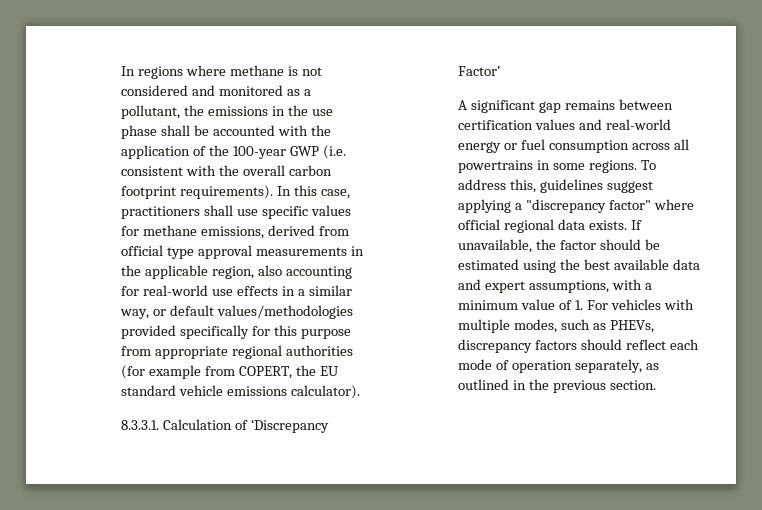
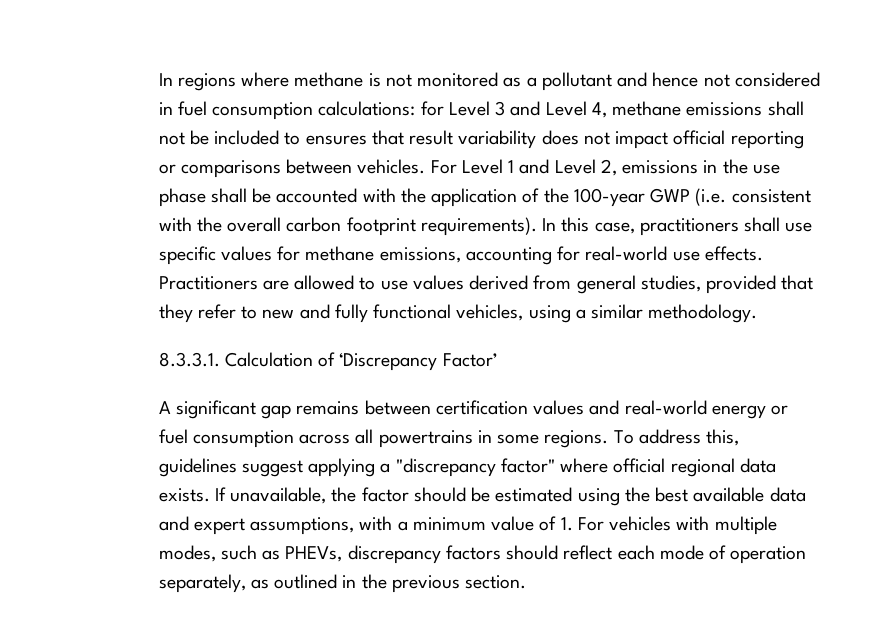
- In regions where methane is not considered and monitored as a pollutant, the emissions in the use phase shall be accounted with the application of the 100-year GWP (i.e. consistent with the overall carbon footprint requirements).
+ In regions where methane is not monitored as a pollutant and hence not considered in fuel consumption calculations: for Level 3 and Level 4, methane emissions shall not be included to ensures that result variability does not impact official reporting or comparisons between vehicles. For Level 1 and Level 2, emissions in the use phase shall be accounted with the application of the 100-year GWP (i.e. consistent with the overall carbon footprint requirements).
- In this case, practitioners shall use specific values for methane emissions, derived from official type approval measurements in the applicable region, also accounting for real-world use effects in a similar way, or default values/methodologies provided specifically for this purpose from appropriate regional authorities (for example from COPERT, the EU standard vehicle emissions calculator).
+ In this case, practitioners shall use specific values for methane emissions, accounting for real-world use effects. Practitioners are allowed to use values derived from general studies, provided that they refer to new and fully functional vehicles, using a similar methodology.

